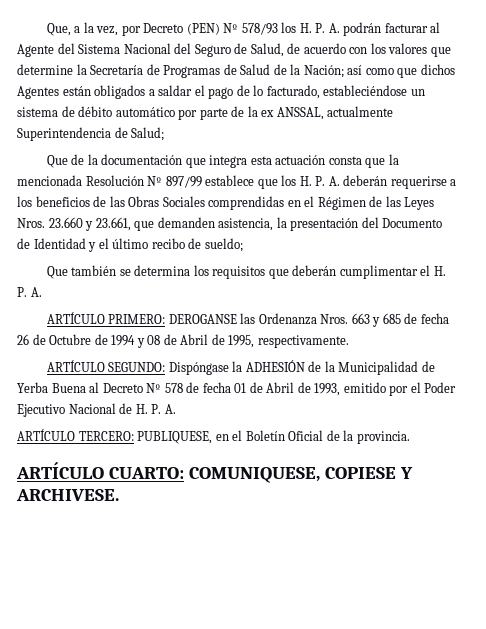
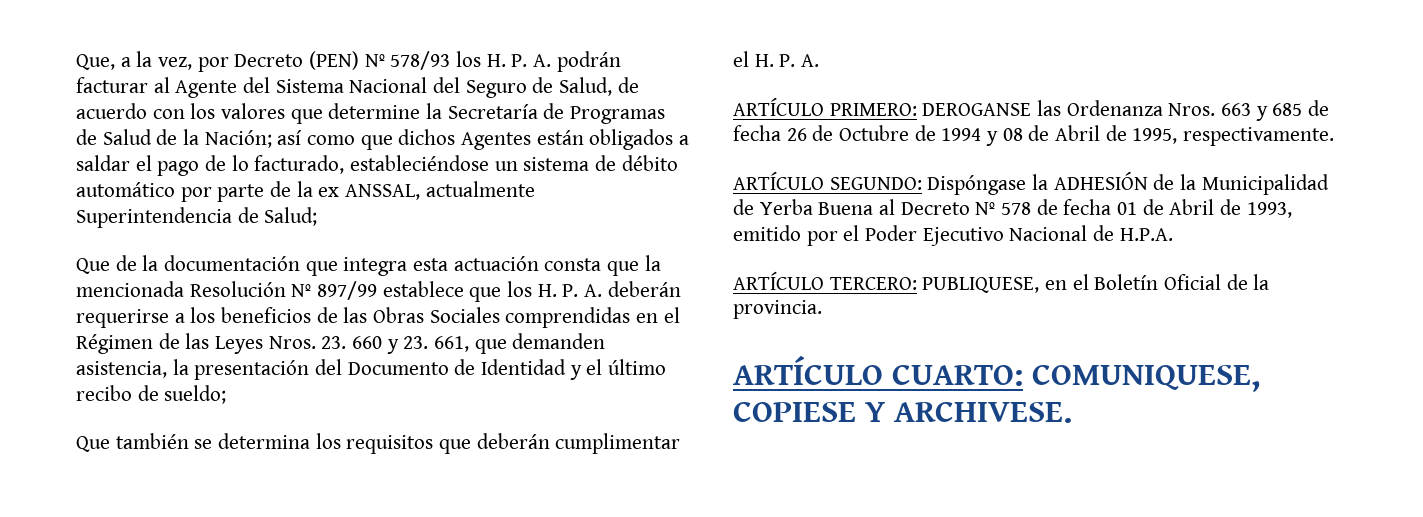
- 23.660 y 23.661, que demanden asistencia, la presentación del Documento de Identidad y el último recibo de sueldo;
+ 23. 660 y 23. 661, que demanden asistencia, la presentación del Documento de Identidad y el último recibo de sueldo;
- ARTÍCULO SEGUNDO: Dispóngase la ADHESIÓN de la Municipalidad de Yerba Buena al Decreto Nº 578 de fecha 01 de Abril de 1993, emitido por el Poder Ejecutivo Nacional de H. P. A.
+ ARTÍCULO SEGUNDO: Dispóngase la ADHESIÓN de la Municipalidad de Yerba Buena al Decreto Nº 578 de fecha 01 de Abril de 1993, emitido por el Poder Ejecutivo Nacional de H.P.A.

